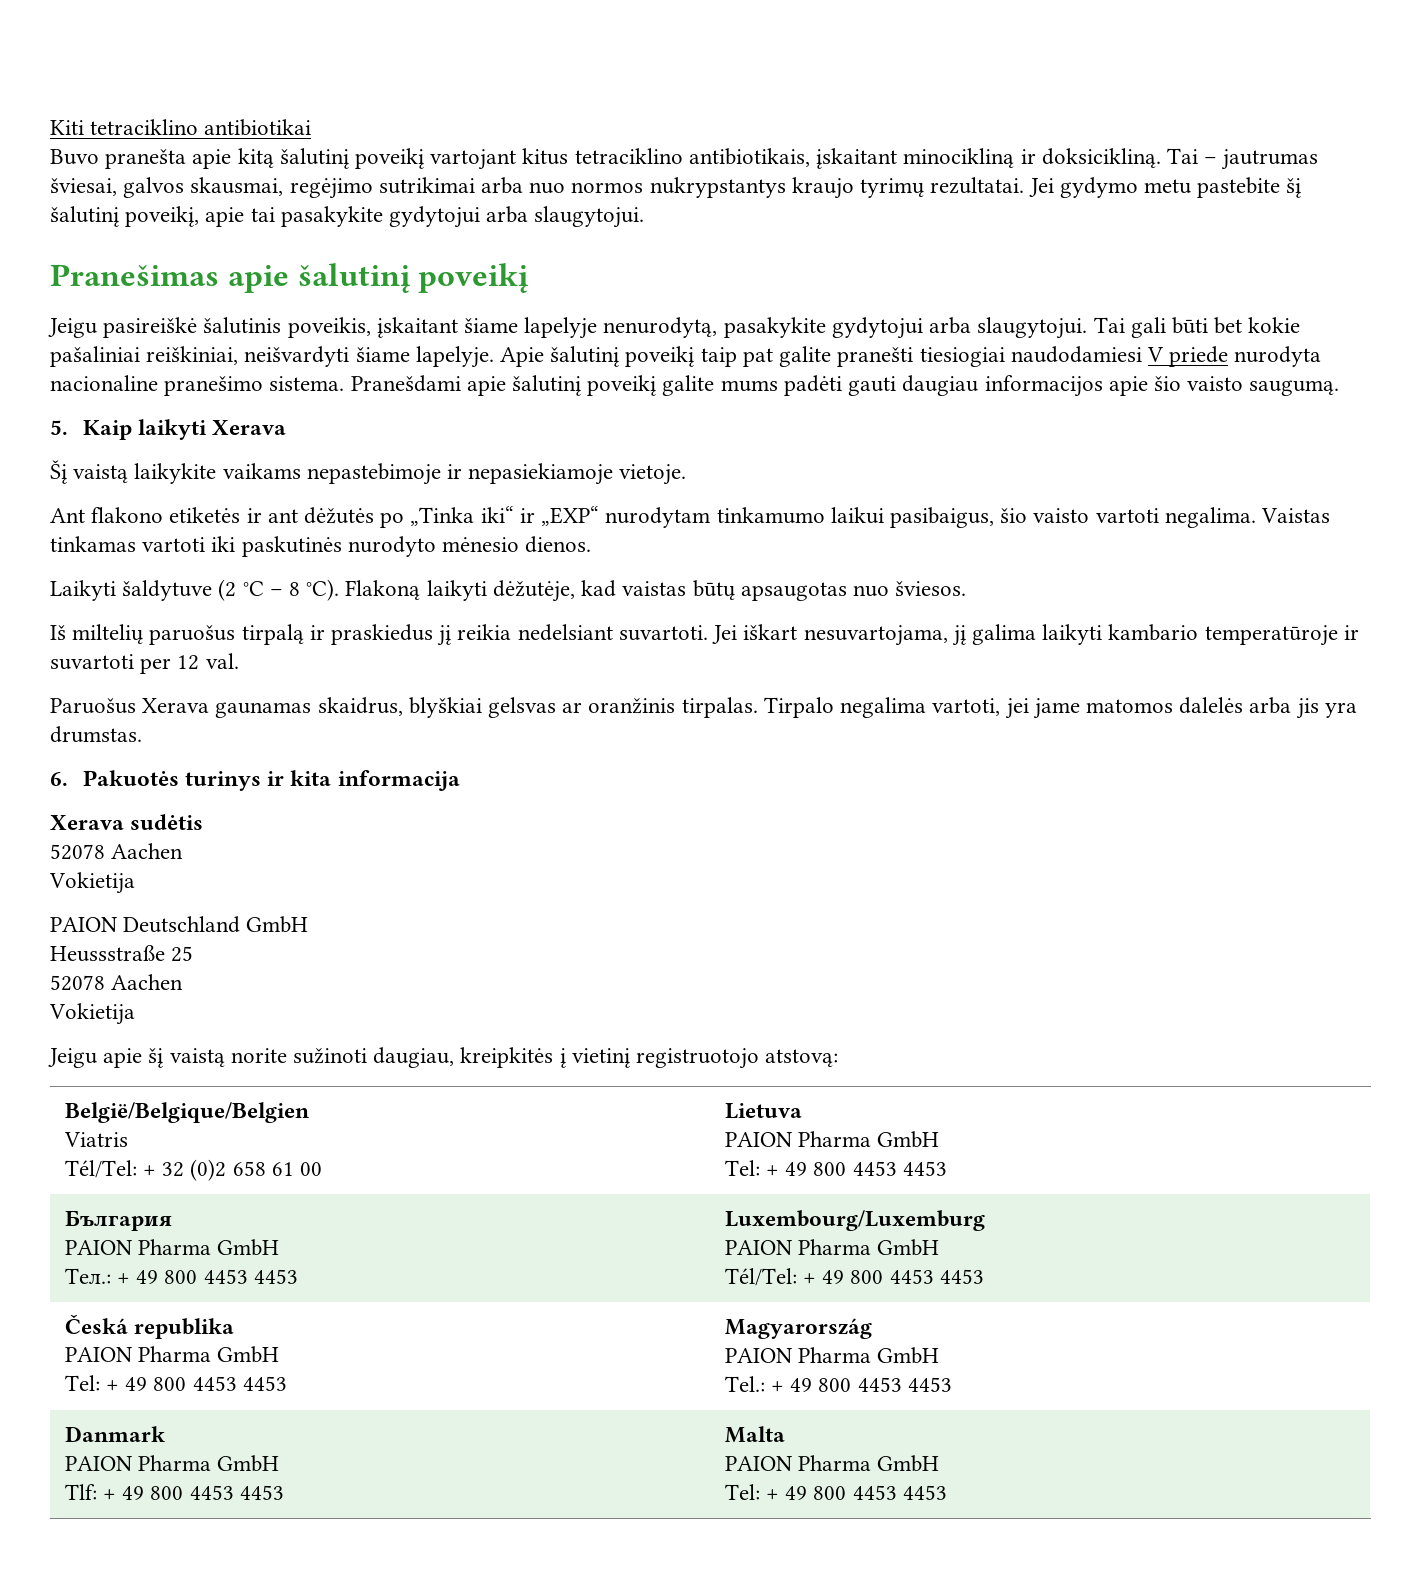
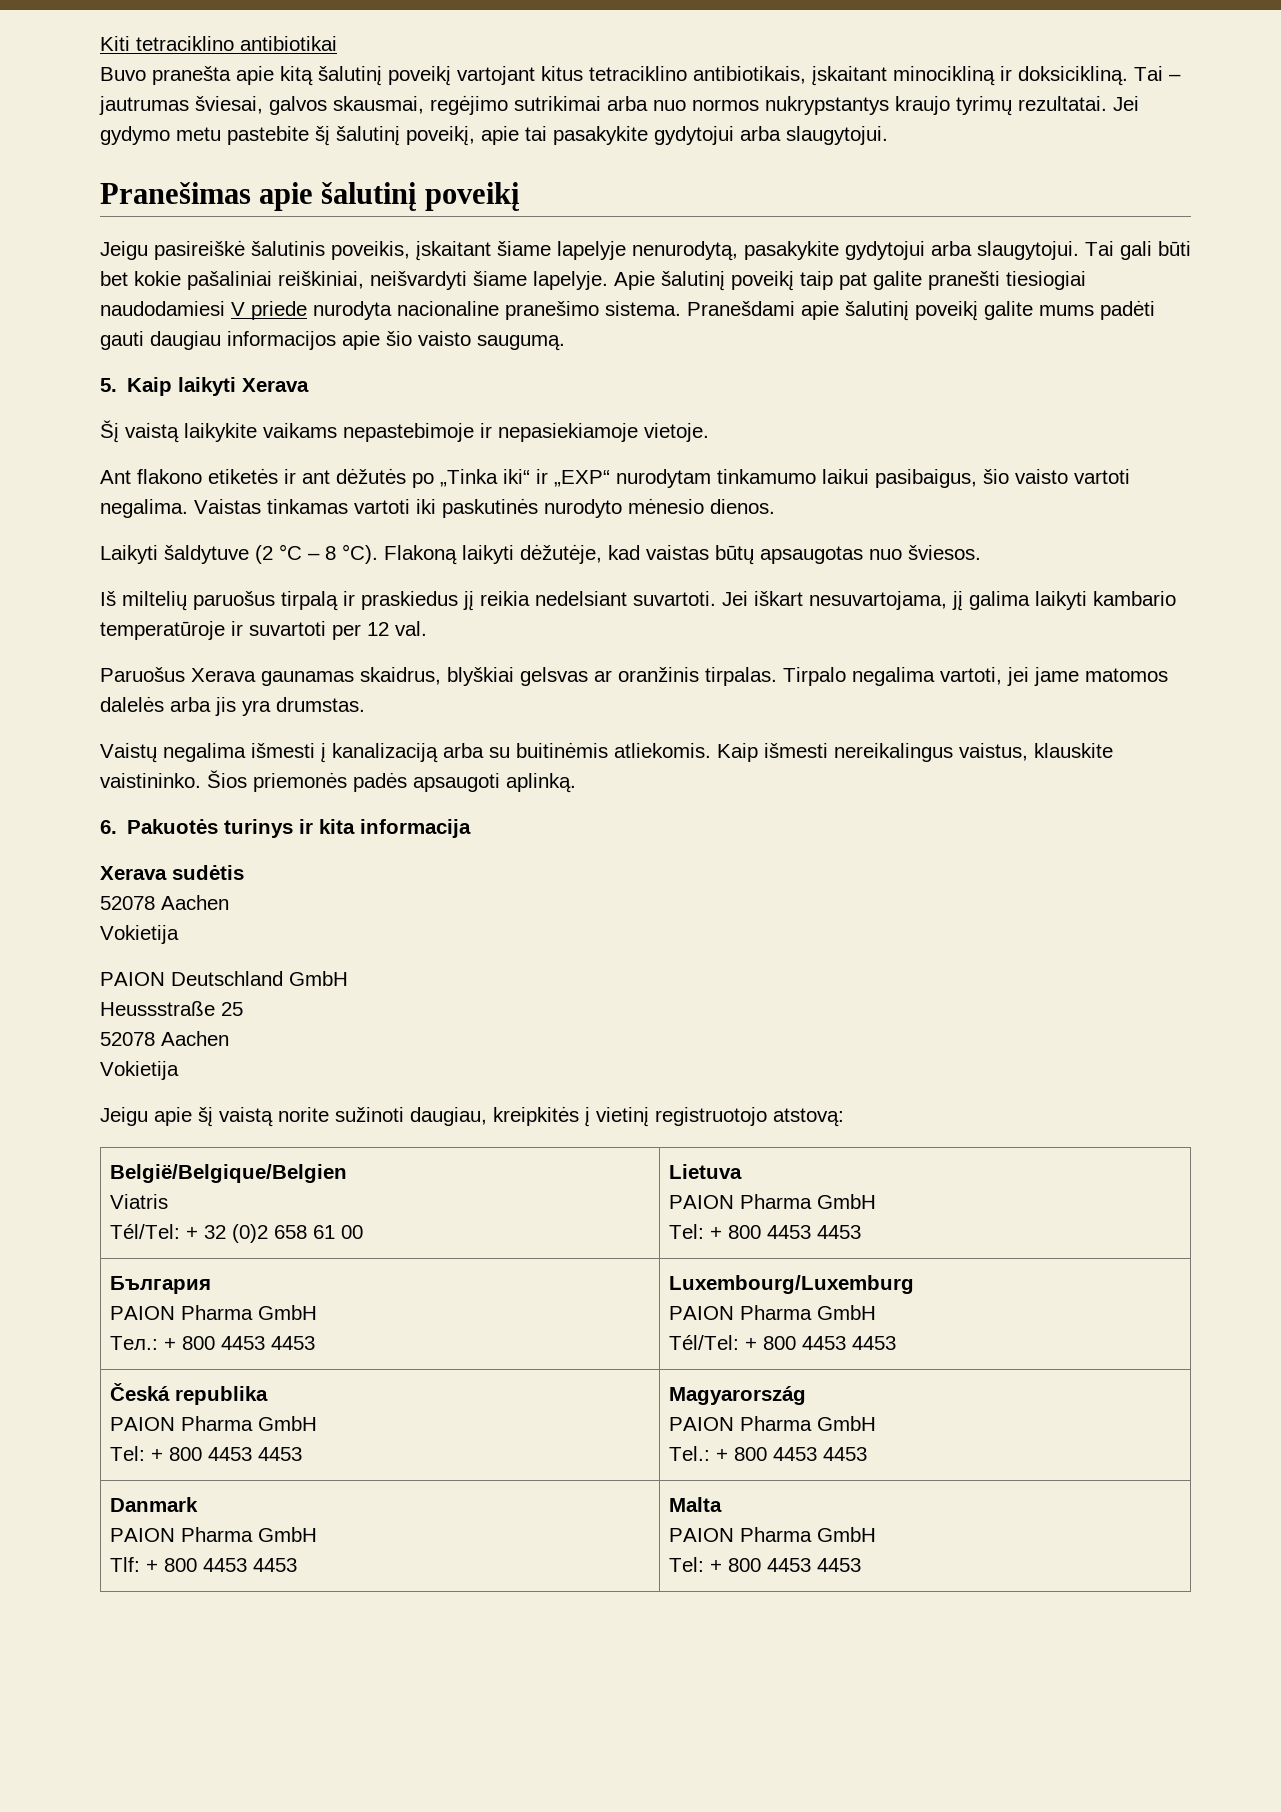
+ Vaistų negalima išmesti į kanalizaciją arba su buitinėmis atliekomis. Kaip išmesti nereikalingus vaistus, klauskite vaistininko. Šios priemonės padės apsaugoti aplinką.
  België/Belgique/Belgien
  Viatris
  Tél/Tel: + 32 (0)2 658 61 00 | Lietuva
  PAION Pharma GmbH
- Tel: + 49 800 4453 4453
+ Tel: + 800 4453 4453
  България
  PAION Pharma GmbH
- Teл.: + 49 800 4453 4453 | Luxembourg/Luxemburg
+ Teл.: + 800 4453 4453 | Luxembourg/Luxemburg
  PAION Pharma GmbH
- Tél/Tel: + 49 800 4453 4453
+ Tél/Tel: + 800 4453 4453
  Česká republika
  PAION Pharma GmbH
- Tel: + 49 800 4453 4453 | Magyarország
+ Tel: + 800 4453 4453 | Magyarország
  PAION Pharma GmbH
- Tel.: + 49 800 4453 4453
+ Tel.: + 800 4453 4453
  Danmark
  PAION Pharma GmbH
- Tlf: + 49 800 4453 4453 | Malta
+ Tlf: + 800 4453 4453 | Malta
  PAION Pharma GmbH
- Tel: + 49 800 4453 4453
+ Tel: + 800 4453 4453

